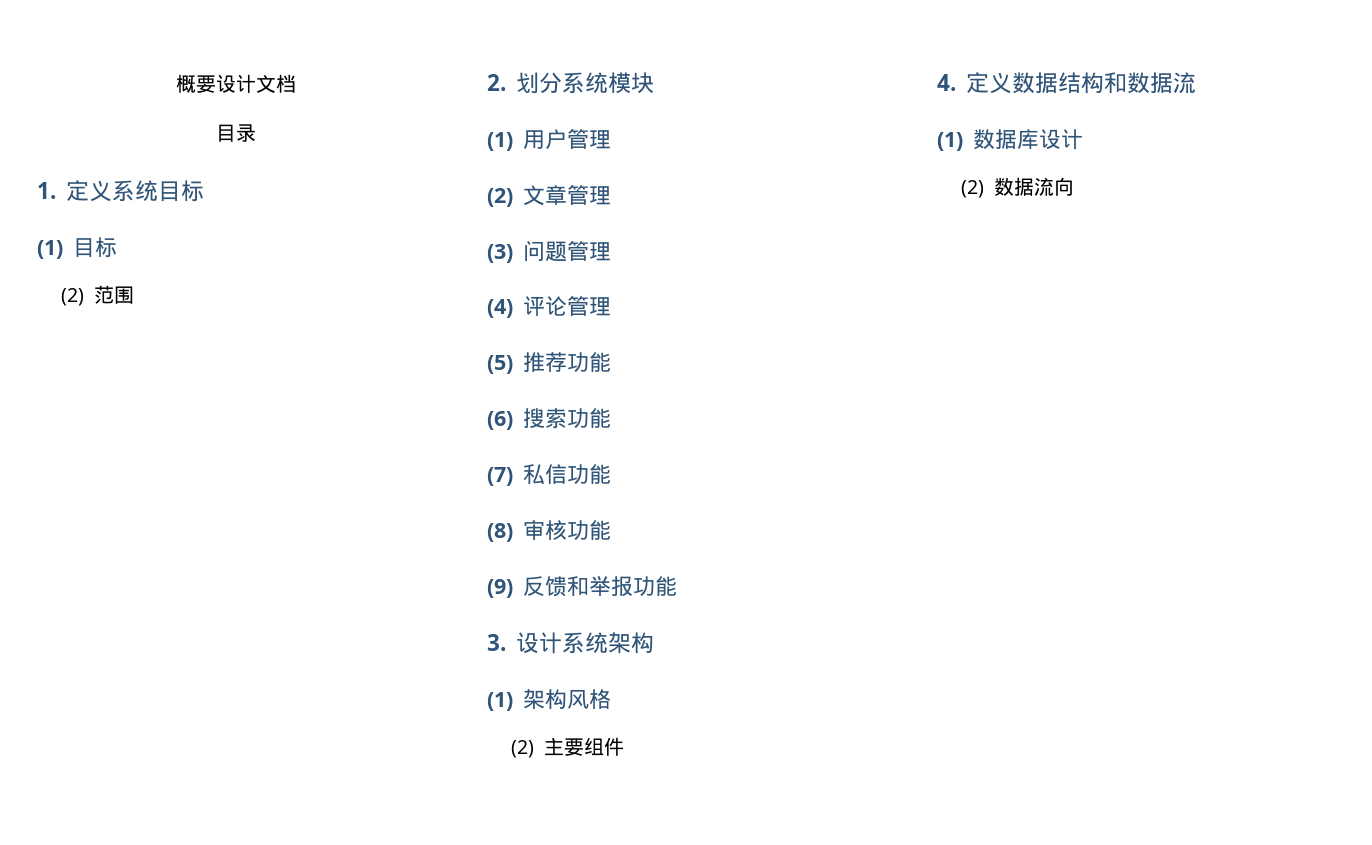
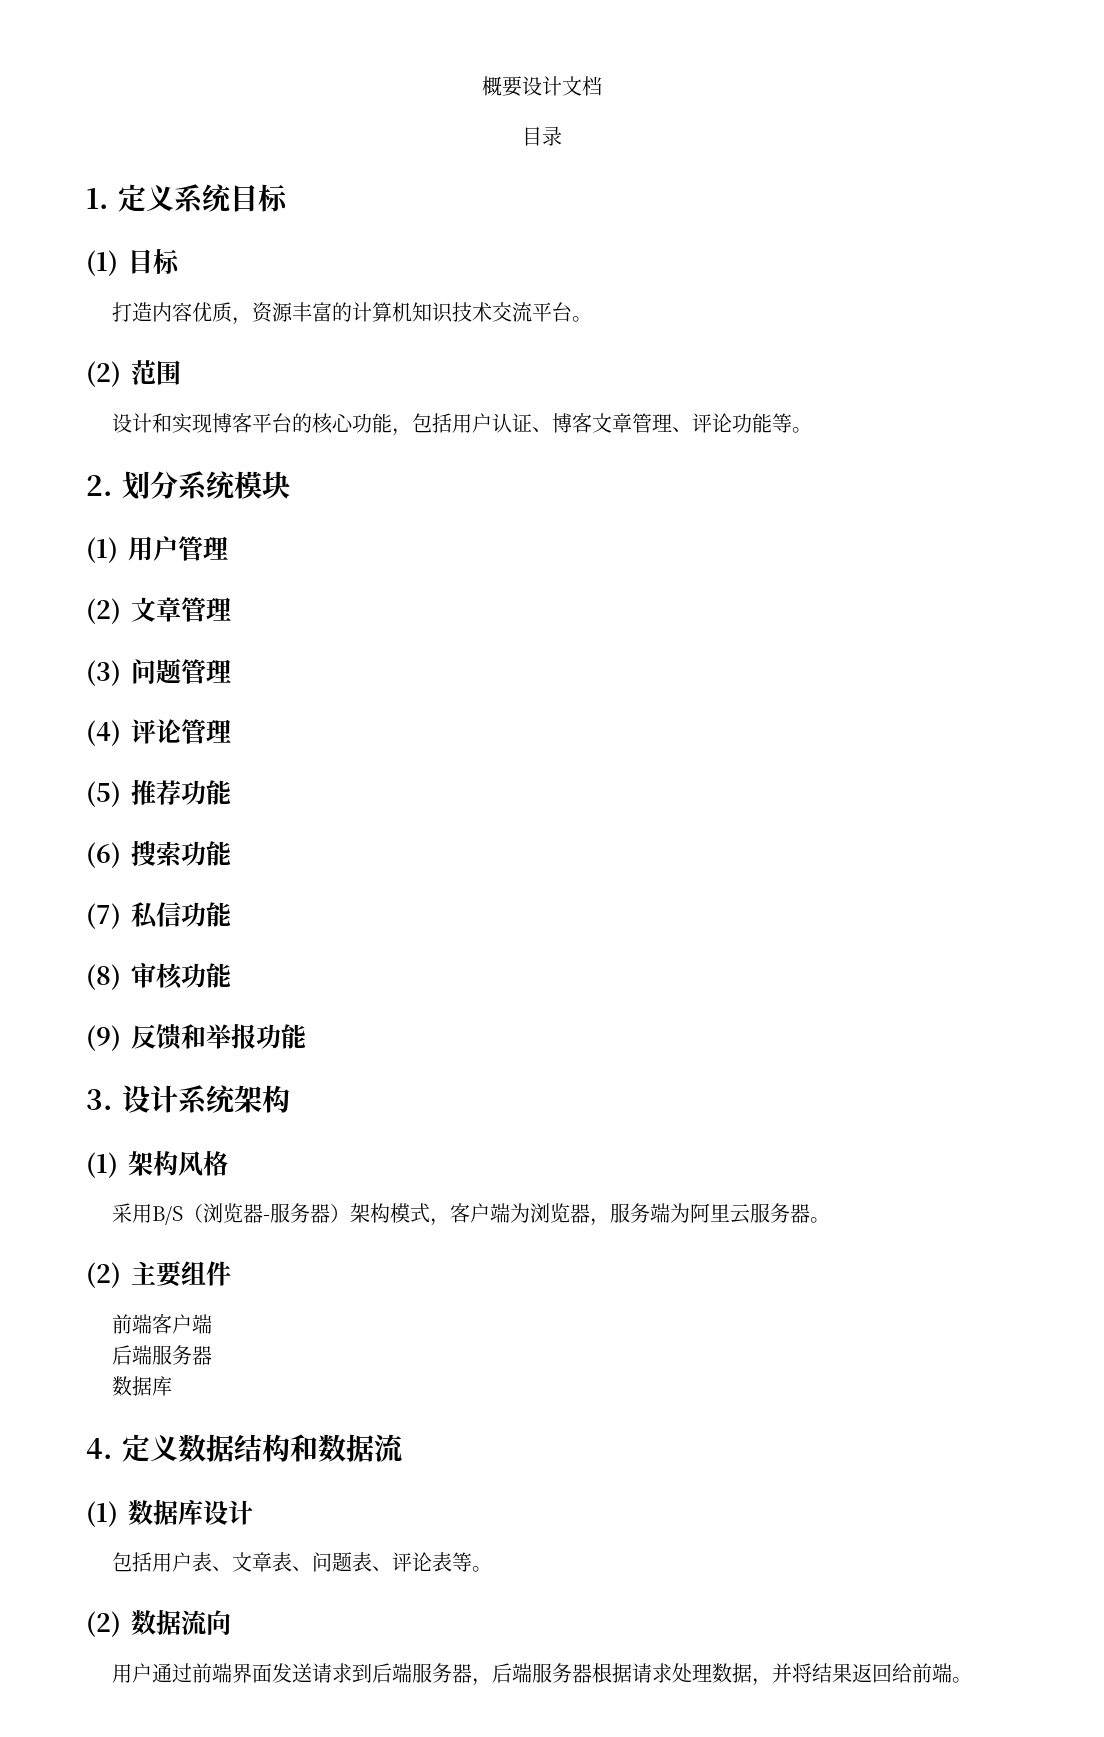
+ 打造内容优质，资源丰富的计算机知识技术交流平台。
  (2)范围
+ 设计和实现博客平台的核心功能，包括用户认证、博客文章管理、评论功能等。
+ 采用B/S（浏览器-服务器）架构模式，客户端为浏览器，服务端为阿里云服务器。
  (2)主要组件
+ 前端客户端
+ 后端服务器
+ 数据库
+ 包括用户表、文章表、问题表、评论表等。
  (2)数据流向
+ 用户通过前端界面发送请求到后端服务器，后端服务器根据请求处理数据，并将结果返回给前端。

